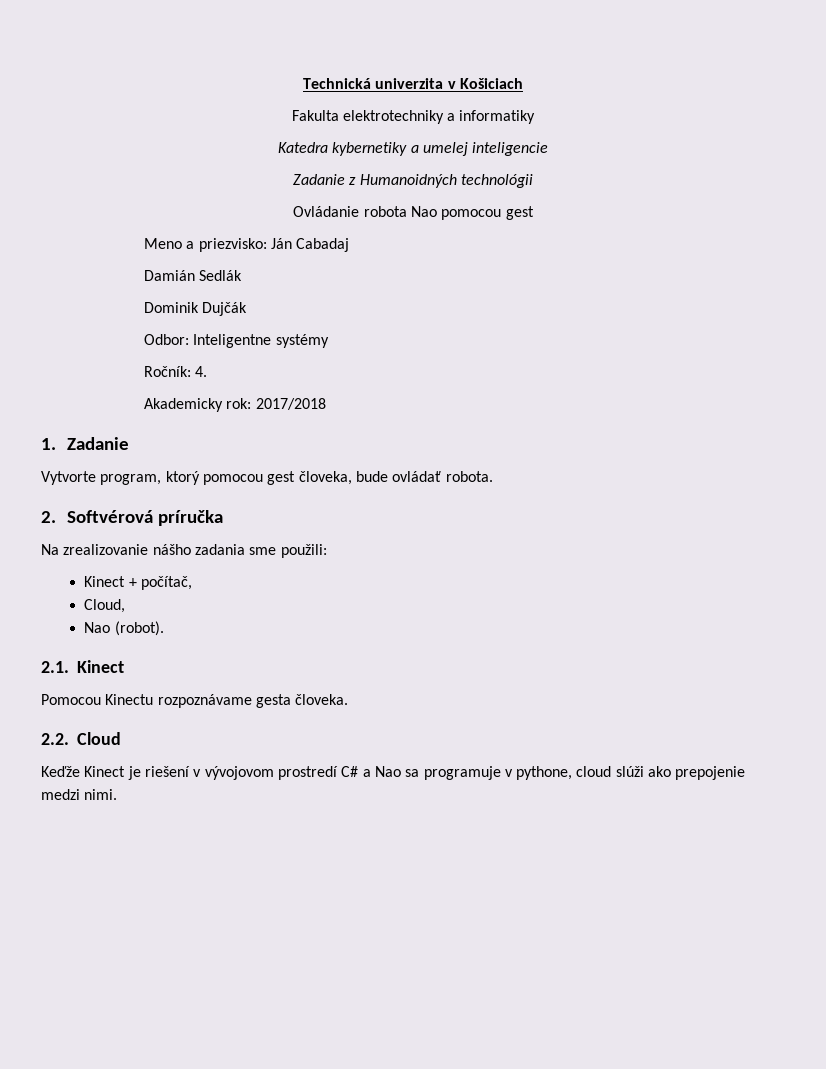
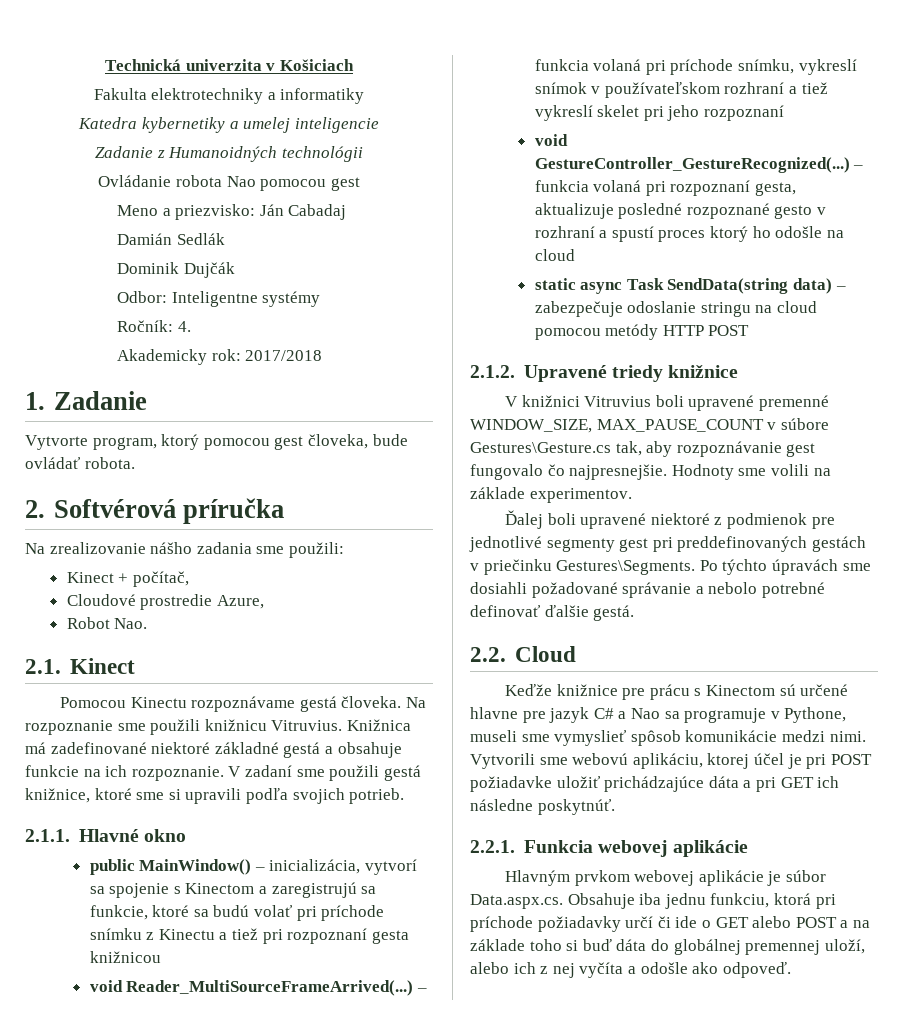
- Cloud,
- Nao (robot).
+ Cloudové prostredie Azure,
+ Robot Nao.
- Pomocou Kinectu rozpoznávame gesta človeka.
+ Pomocou Kinectu rozpoznávame gestá človeka. Na rozpoznanie sme použili knižnicu Vitruvius. Knižnica má zadefinované niektoré základné gestá a obsahuje funkcie na ich rozpoznanie. V zadaní sme použili gestá knižnice, ktoré sme si upravili podľa svojich potrieb.
+ 2.1.1. Hlavné okno
+ public MainWindow() – inicializácia, vytvorí sa spojenie s Kinectom a zaregistrujú sa funkcie, ktoré sa budú volať pri príchode snímku z Kinectu a tiež pri rozpoznaní gesta knižnicou
+ void Reader_MultiSourceFrameArrived(...) – funkcia volaná pri príchode snímku, vykreslí snímok v používateľskom rozhraní a tiež vykreslí skelet pri jeho rozpoznaní
+ void GestureController_GestureRecognized(...) – funkcia volaná pri rozpoznaní gesta, aktualizuje posledné rozpoznané gesto v rozhraní a spustí proces ktorý ho odošle na cloud
+ static async Task SendData(string data) – zabezpečuje odoslanie stringu na cloud pomocou metódy HTTP POST
+ 2.1.2. Upravené triedy knižnice
+ V knižnici Vitruvius boli upravené premenné WINDOW_SIZE, MAX_PAUSE_COUNT v súbore Gestures\Gesture.cs tak, aby rozpoznávanie gest fungovalo čo najpresnejšie. Hodnoty sme volili na základe experimentov.
+ Ďalej boli upravené niektoré z podmienok pre jednotlivé segmenty gest pri preddefinovaných gestách v priečinku Gestures\Segments. Po týchto úpravách sme dosiahli požadované správanie a nebolo potrebné definovať ďalšie gestá.
  2.2. Cloud
- Keďže Kinect je riešení v vývojovom prostredí C# a Nao sa programuje v pythone, cloud slúži ako prepojenie medzi nimi.
+ Keďže knižnice pre prácu s Kinectom sú určené hlavne pre jazyk C# a Nao sa programuje v Pythone, museli sme vymyslieť spôsob komunikácie medzi nimi. Vytvorili sme webovú aplikáciu, ktorej účel je pri POST požiadavke uložiť prichádzajúce dáta a pri GET ich následne poskytnúť.
+ 2.2.1. Funkcia webovej aplikácie
+ Hlavným prvkom webovej aplikácie je súbor Data.aspx.cs. Obsahuje iba jednu funkciu, ktorá pri príchode požiadavky určí či ide o GET alebo POST a na základe toho si buď dáta do globálnej premennej uloží, alebo ich z nej vyčíta a odošle ako odpoveď.

